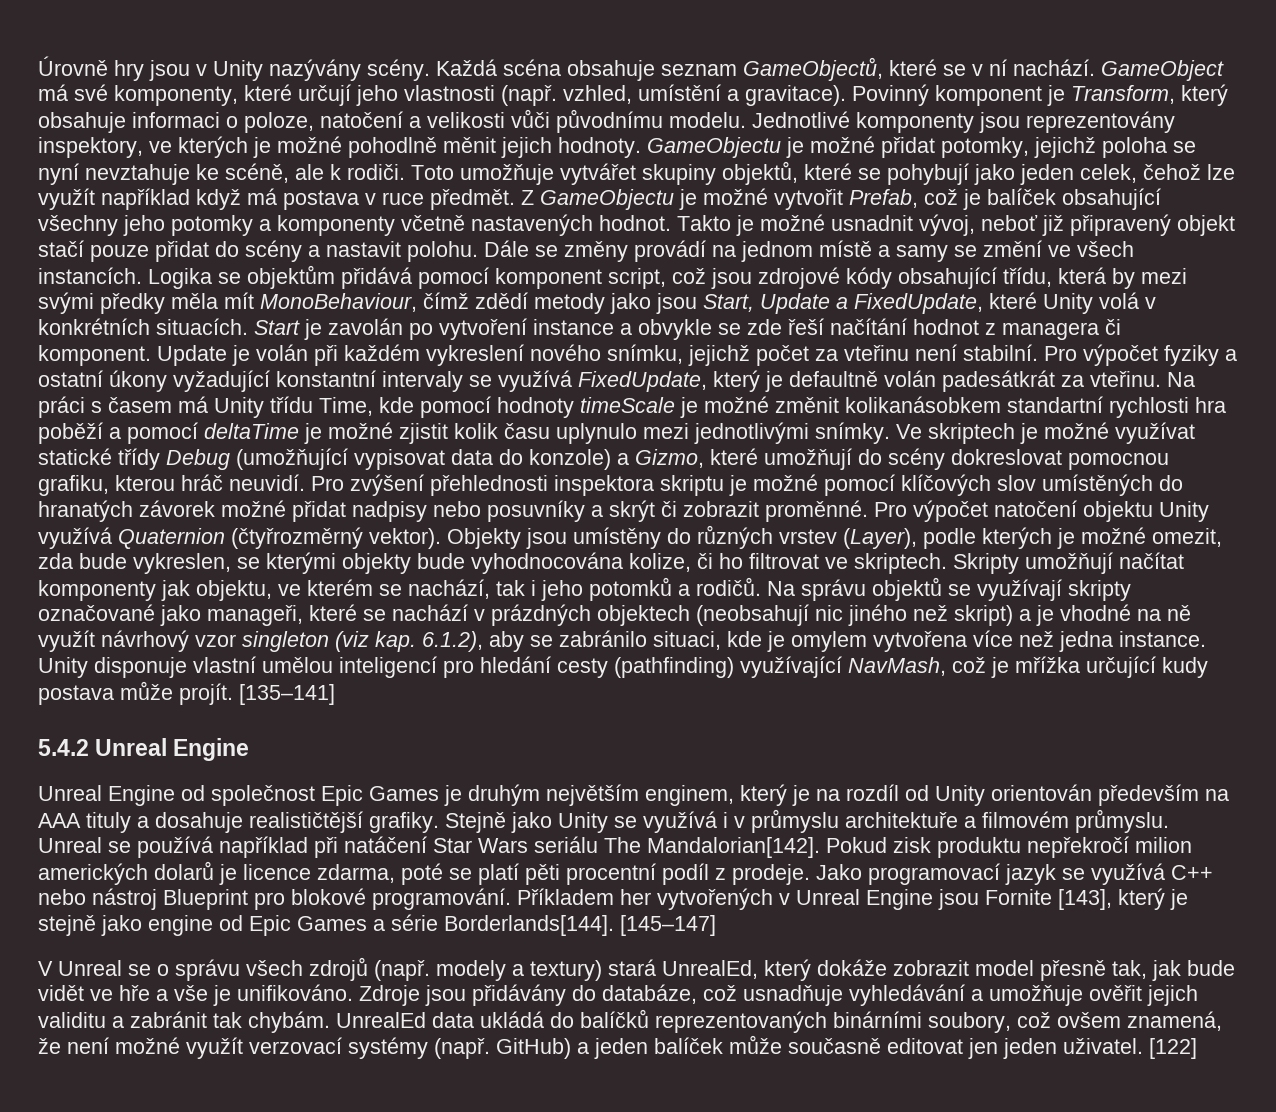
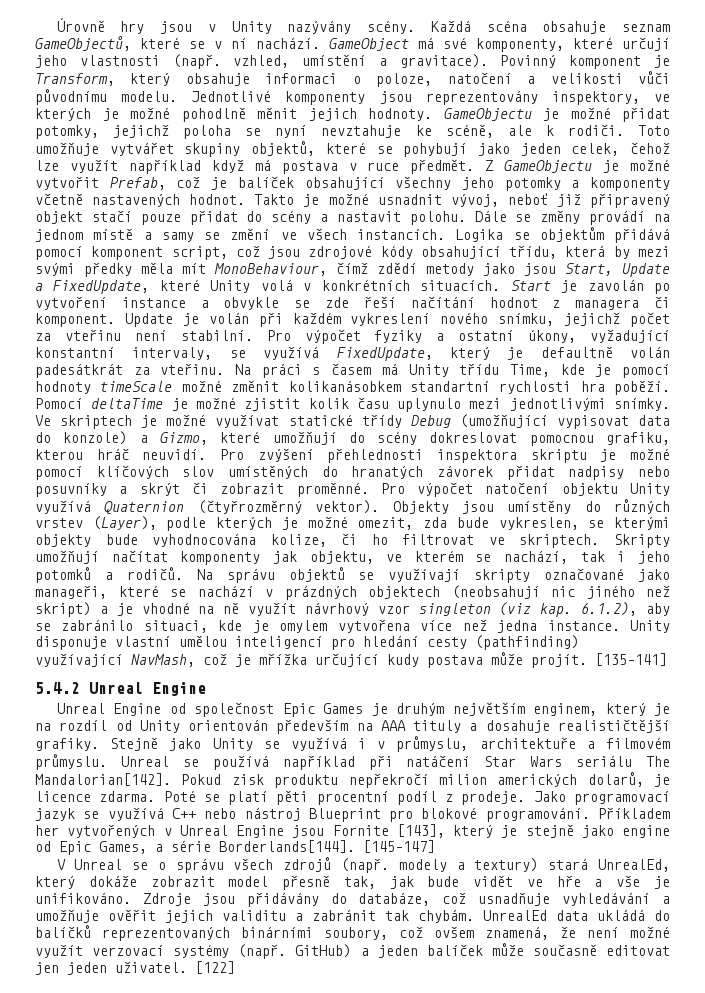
- Pro výpočet fyziky a ostatní úkony vyžadující konstantní intervaly se využívá FixedUpdate, který je defaultně volán padesátkrát za vteřinu.
+ Pro výpočet fyziky a ostatní úkony, vyžadující konstantní intervaly, se využívá FixedUpdate, který je defaultně volán padesátkrát za vteřinu.
- Na práci s časem má Unity třídu Time, kde pomocí hodnoty timeScale je možné změnit kolikanásobkem standartní rychlosti hra poběží a pomocí deltaTime je možné zjistit kolik času uplynulo mezi jednotlivými snímky.
+ Na práci s časem má Unity třídu Time, kde je pomocí hodnoty timeScale možné změnit kolikanásobkem standartní rychlosti hra poběží. Pomocí deltaTime je možné zjistit kolik času uplynulo mezi jednotlivými snímky.
- Pro zvýšení přehlednosti inspektora skriptu je možné pomocí klíčových slov umístěných do hranatých závorek možné přidat nadpisy nebo posuvníky a skrýt či zobrazit proměnné.
+ Pro zvýšení přehlednosti inspektora skriptu je možné pomocí klíčových slov umístěných do hranatých závorek přidat nadpisy nebo posuvníky a skrýt či zobrazit proměnné.
- Stejně jako Unity se využívá i v průmyslu architektuře a filmovém průmyslu.
+ Stejně jako Unity se využívá i v průmyslu, architektuře a filmovém průmyslu.
- Pokud zisk produktu nepřekročí milion amerických dolarů je licence zdarma, poté se platí pěti procentní podíl z prodeje.
+ Pokud zisk produktu nepřekročí milion amerických dolarů, je licence zdarma. Poté se platí pěti procentní podíl z prodeje.
- Příkladem her vytvořených v Unreal Engine jsou Fornite [143], který je stejně jako engine od Epic Games a série Borderlands[144].
+ Příkladem her vytvořených v Unreal Engine jsou Fornite [143], který je stejně jako engine od Epic Games, a série Borderlands[144].

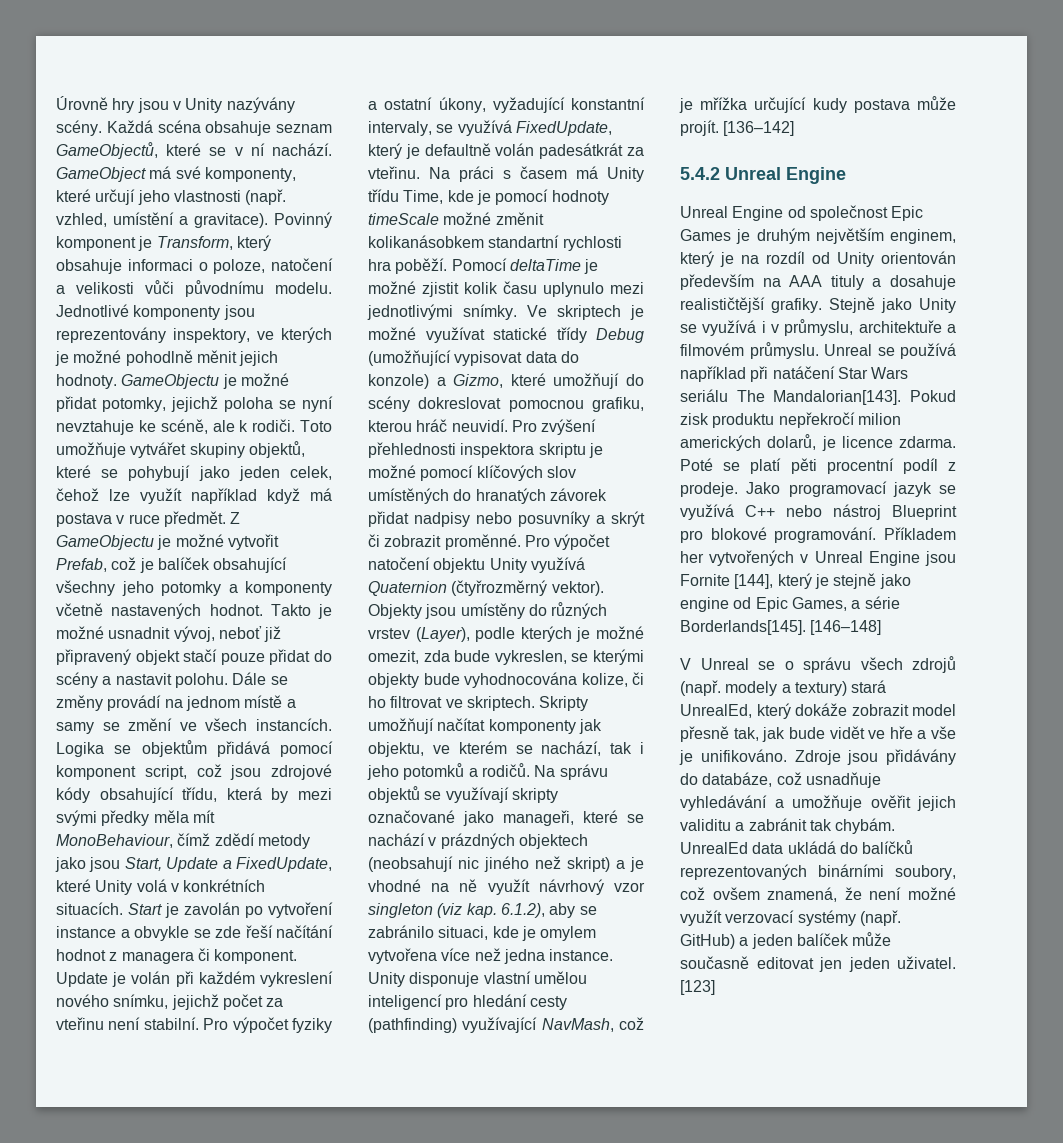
- [135–141]
+ [136–142]
- Unreal se používá například při natáčení Star Wars seriálu The Mandalorian[142].
+ Unreal se používá například při natáčení Star Wars seriálu The Mandalorian[143].
- Příkladem her vytvořených v Unreal Engine jsou Fornite [143], který je stejně jako engine od Epic Games, a série Borderlands[144]. [145–147]
+ Příkladem her vytvořených v Unreal Engine jsou Fornite [144], který je stejně jako engine od Epic Games, a série Borderlands[145]. [146–148]
- [122]
+ [123]

